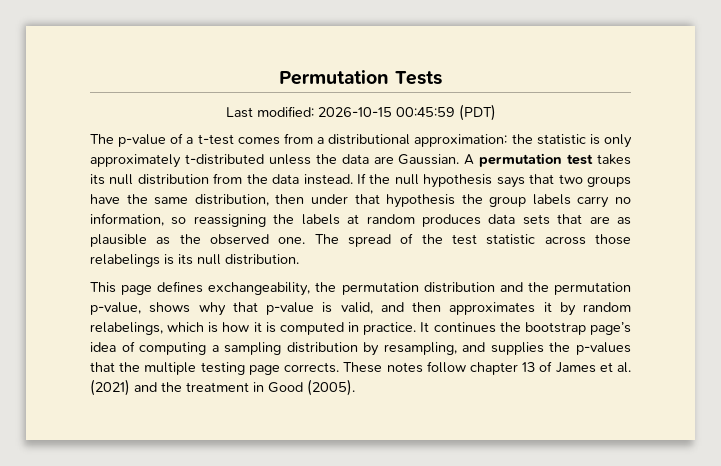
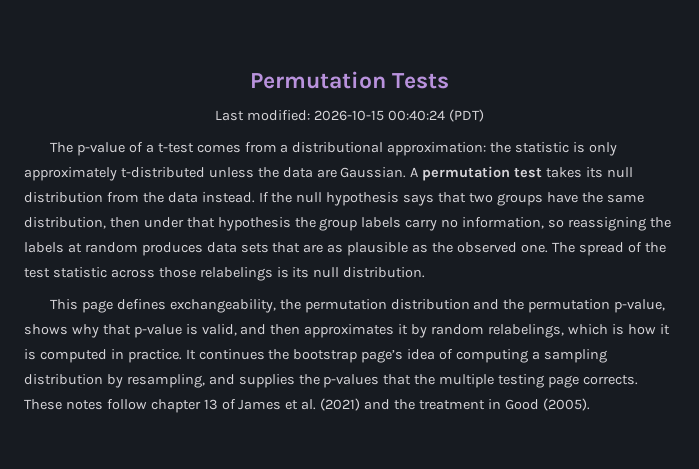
- Last modified: 2026-10-15 00:45:59 (PDT)
+ Last modified: 2026-10-15 00:40:24 (PDT)

